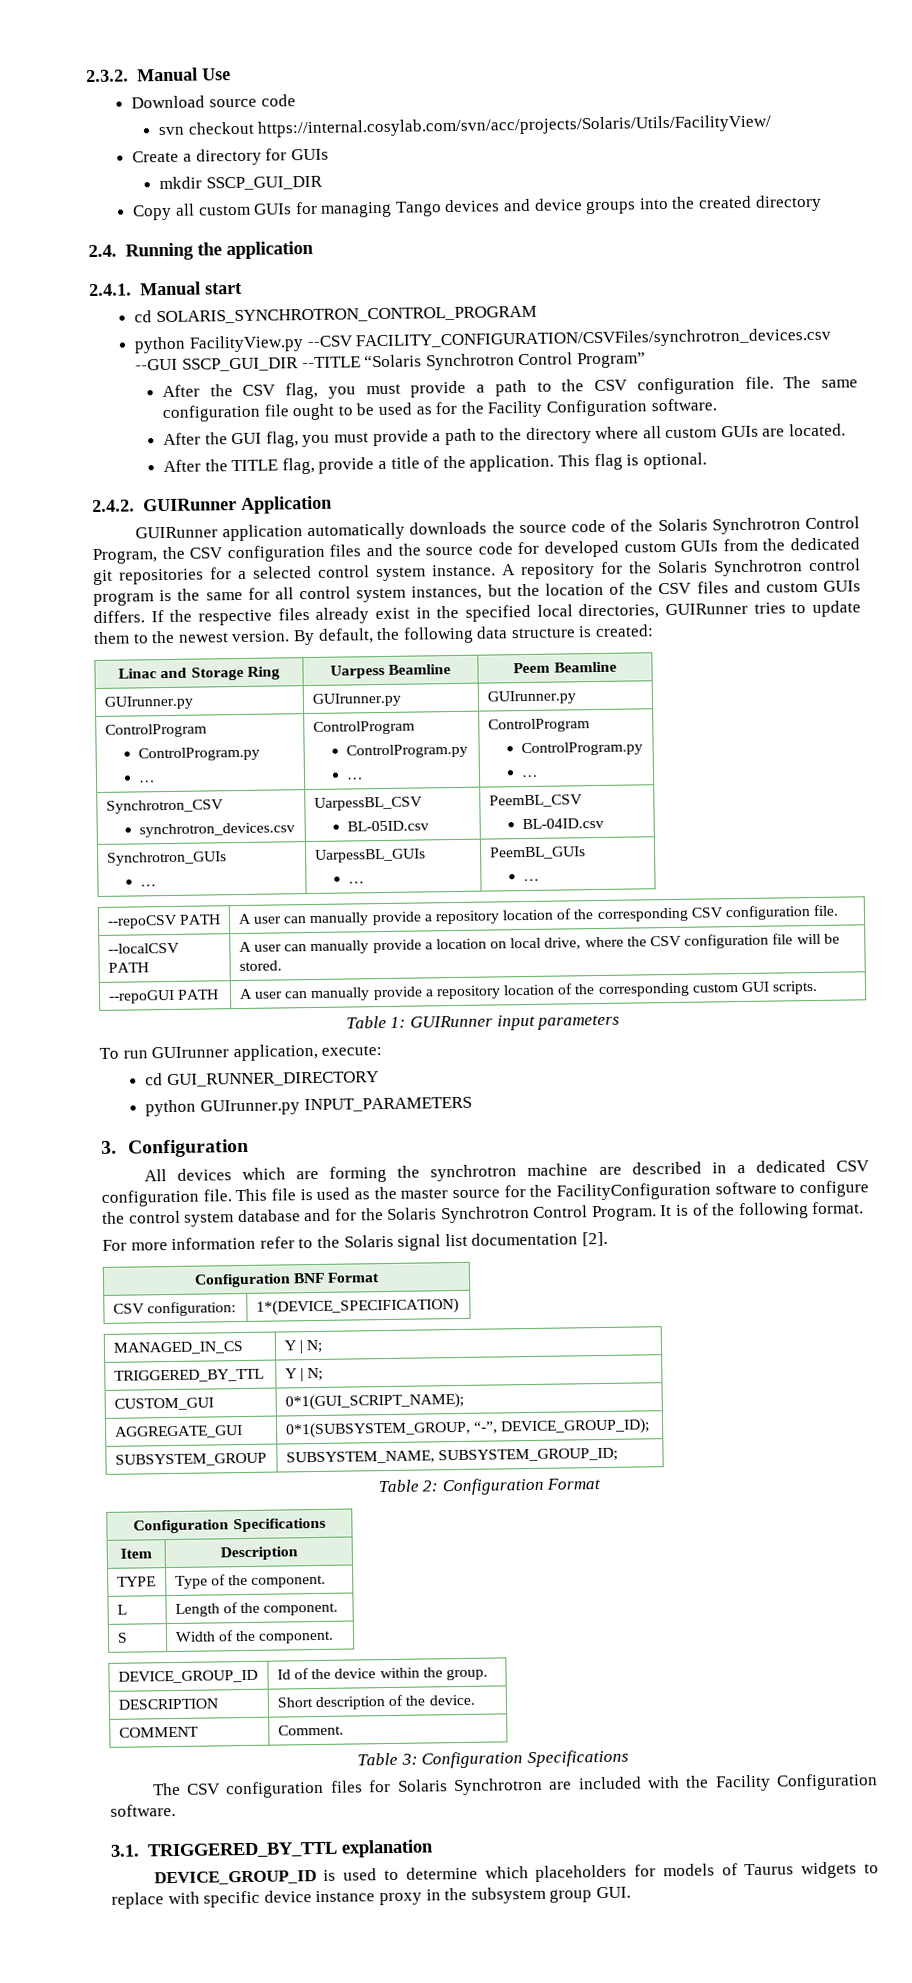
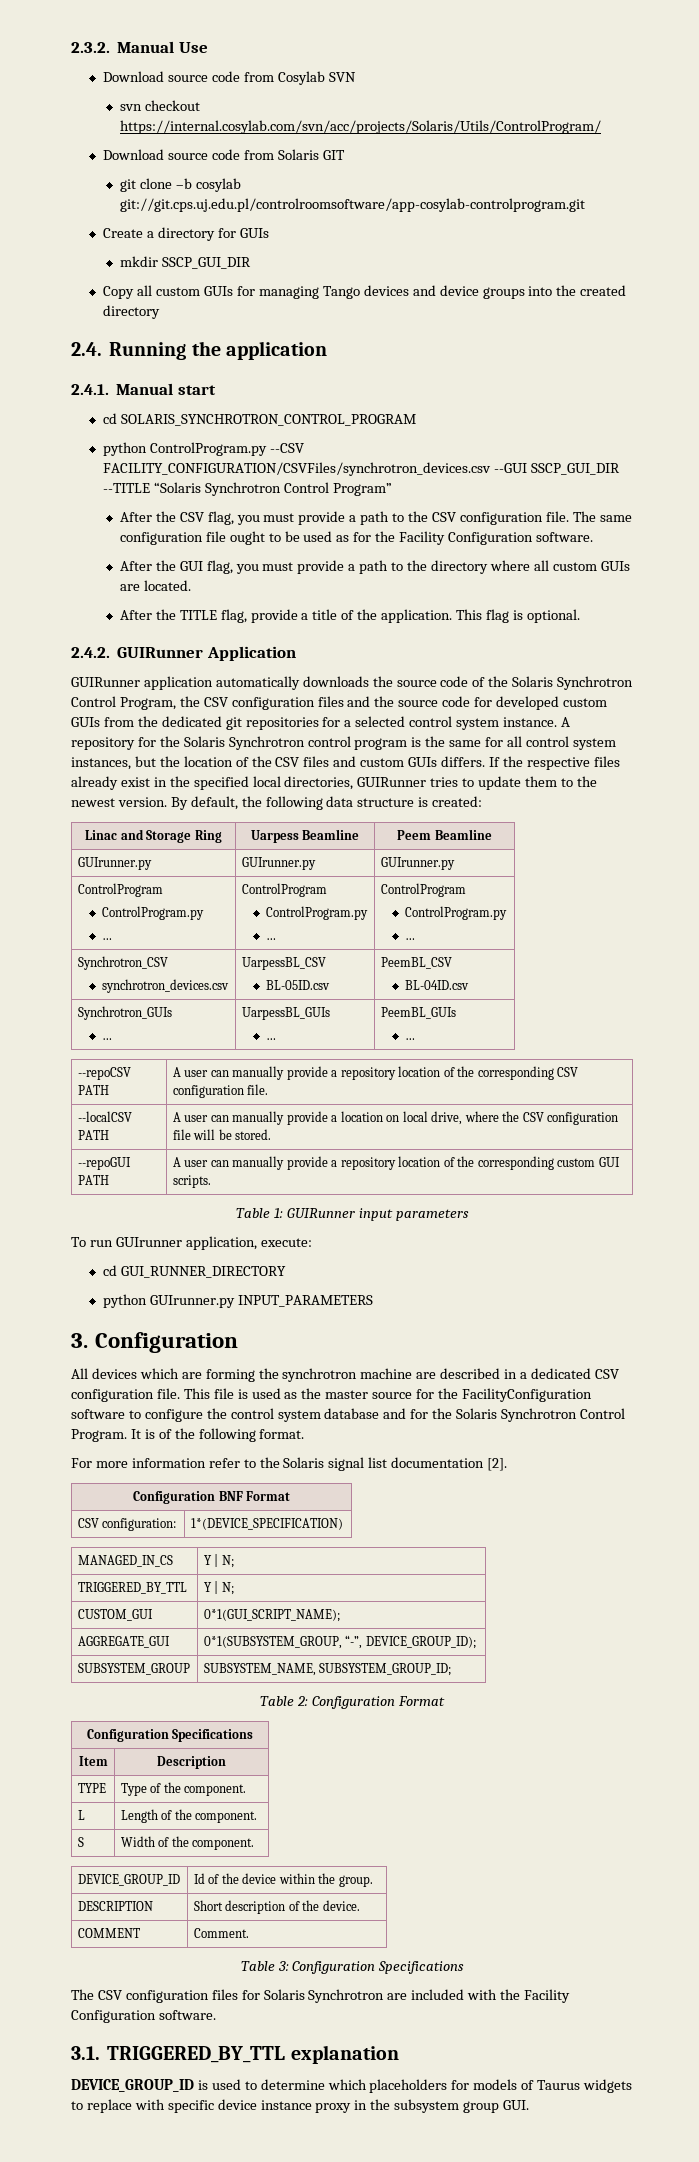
- Download source code
+ Download source code from Cosylab SVN
- svn checkout https://internal.cosylab.com/svn/acc/projects/Solaris/Utils/FacilityView/
+ svn checkout https://internal.cosylab.com/svn/acc/projects/Solaris/Utils/ControlProgram/
+ Download source code from Solaris GIT
+ git clone –b cosylab git://git.cps.uj.edu.pl/controlroomsoftware/app-cosylab-controlprogram.git
- python FacilityView.py --CSV FACILITY_CONFIGURATION/CSVFiles/synchrotron_devices.csv --GUI SSCP_GUI_DIR --TITLE “Solaris Synchrotron Control Program”
+ python ControlProgram.py --CSV FACILITY_CONFIGURATION/CSVFiles/synchrotron_devices.csv --GUI SSCP_GUI_DIR --TITLE “Solaris Synchrotron Control Program”

